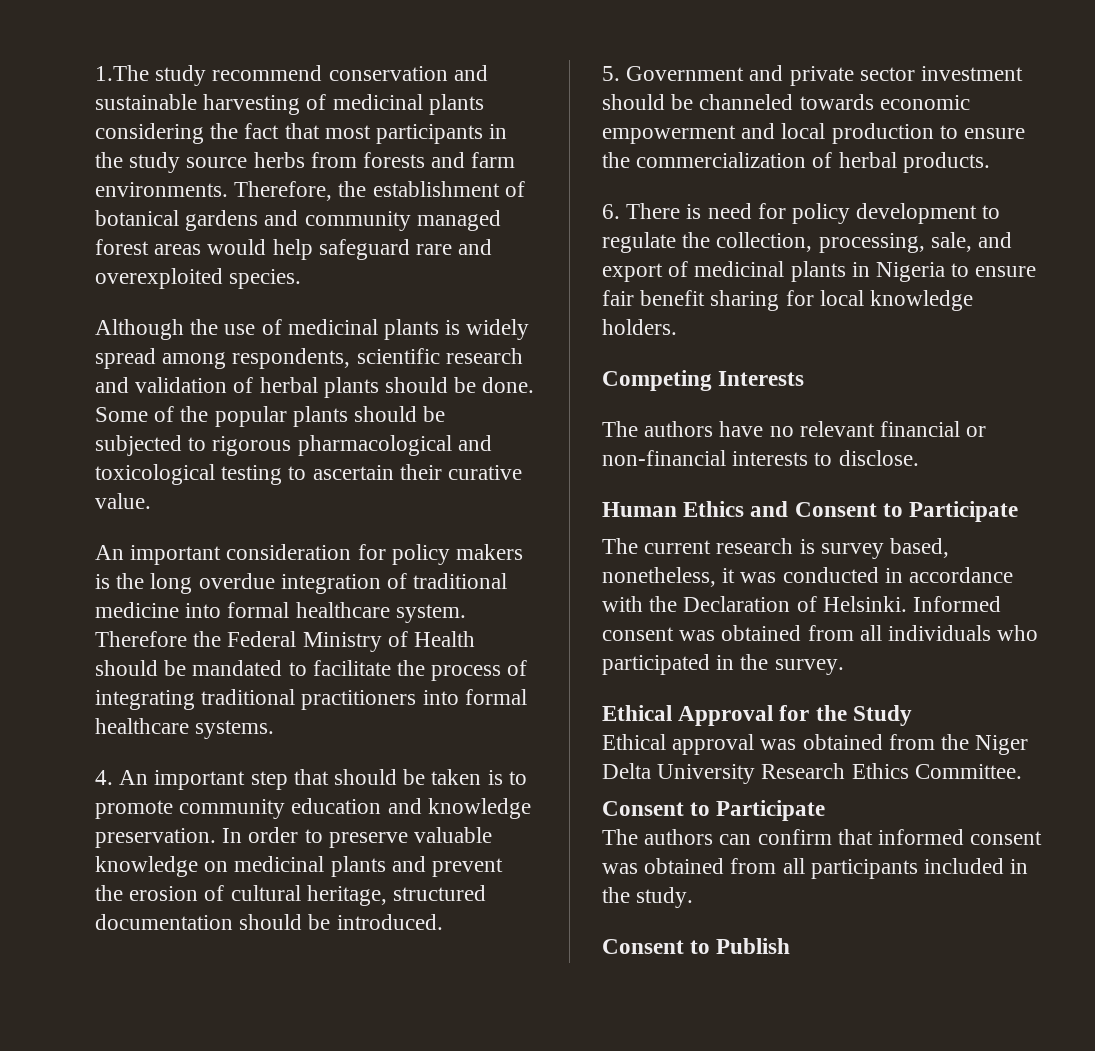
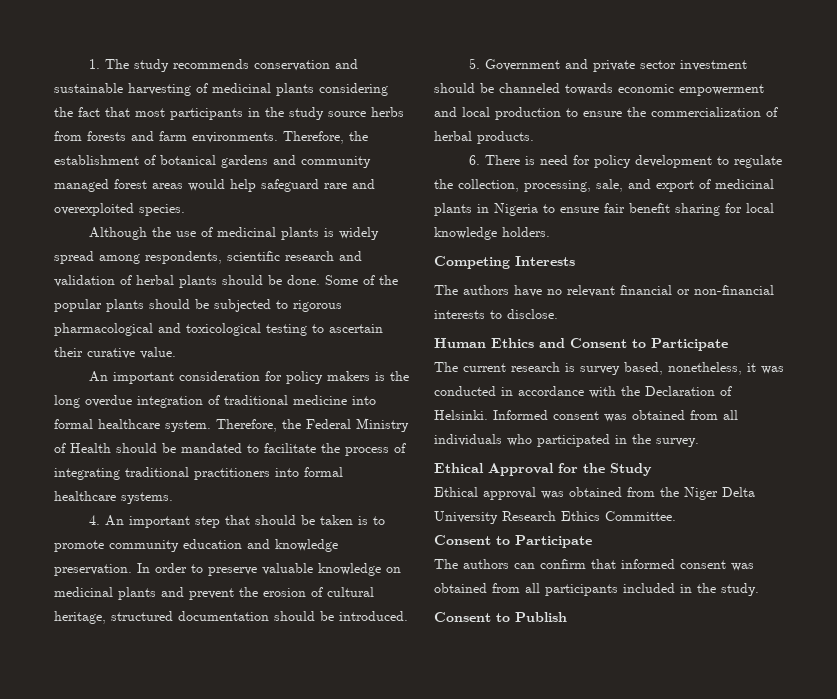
- 1.The study recommend conservation and sustainable harvesting of medicinal plants considering the fact that most participants in the study source herbs from forests and farm environments.
+ 1. The study recommends conservation and sustainable harvesting of medicinal plants considering the fact that most participants in the study source herbs from forests and farm environments.
- Therefore the Federal Ministry of Health should be mandated to facilitate the process of integrating traditional practitioners into formal healthcare systems.
+ Therefore, the Federal Ministry of Health should be mandated to facilitate the process of integrating traditional practitioners into formal healthcare systems.

